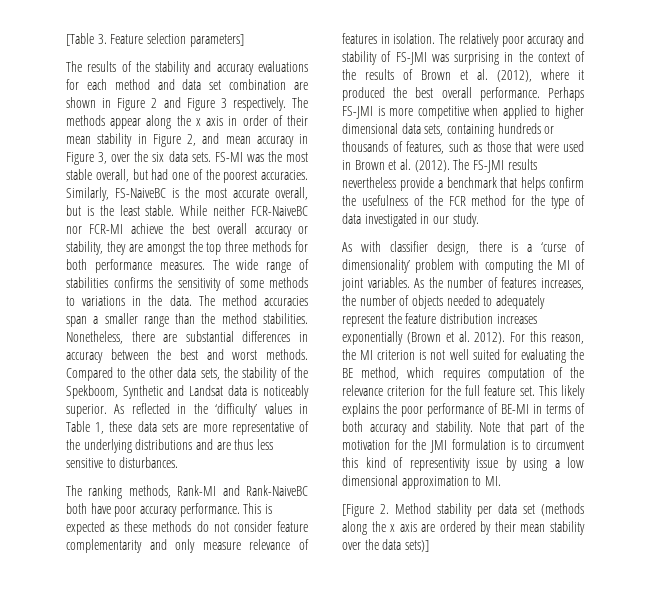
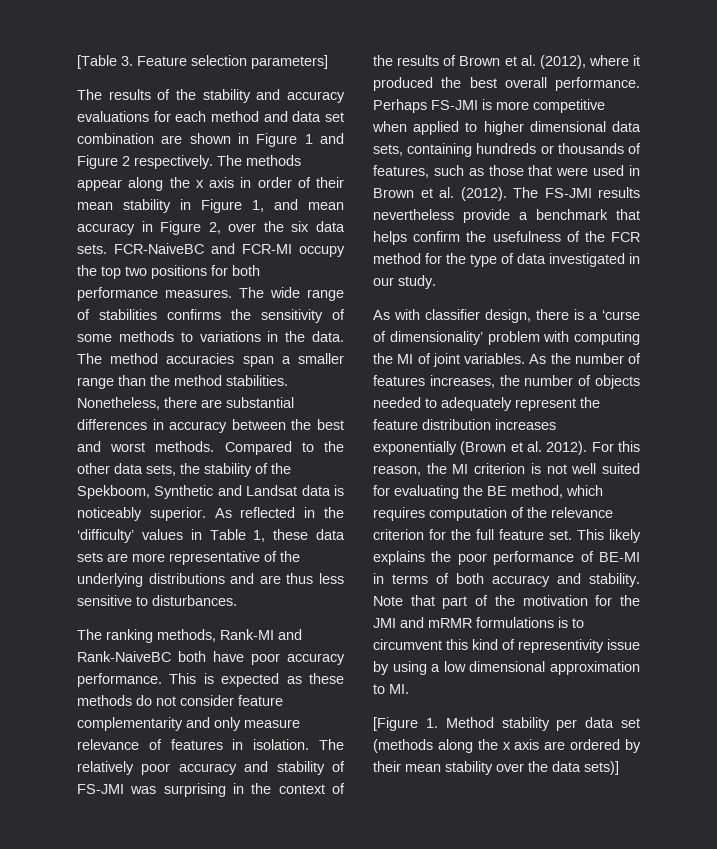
- The results of the stability and accuracy evaluations for each method and data set combination are shown in Figure 2 and Figure 3 respectively.
+ The results of the stability and accuracy evaluations for each method and data set combination are shown in Figure 1 and Figure 2 respectively.
- The methods appear along the x axis in order of their mean stability in Figure 2, and mean accuracy in Figure 3, over the six data sets.
+ The methods appear along the x axis in order of their mean stability in Figure 1, and mean accuracy in Figure 2, over the six data sets.
- FS-MI was the most stable overall, but had one of the poorest accuracies. Similarly, FS-NaiveBC is the most accurate overall, but is the least stable. While neither FCR-NaiveBC nor FCR-MI achieve the best overall accuracy or stability, they are amongst the top three methods for both performance measures.
+ FCR-NaiveBC and FCR-MI occupy the top two positions for both performance measures.
- Note that part of the motivation for the JMI formulation is to circumvent this kind of representivity issue by using a low dimensional approximation to MI.
+ Note that part of the motivation for the JMI and mRMR formulations is to circumvent this kind of representivity issue by using a low dimensional approximation to MI.
- [Figure 2. Method stability per data set (methods along the x axis are ordered by their mean stability over the data sets)]
+ [Figure 1. Method stability per data set (methods along the x axis are ordered by their mean stability over the data sets)]

